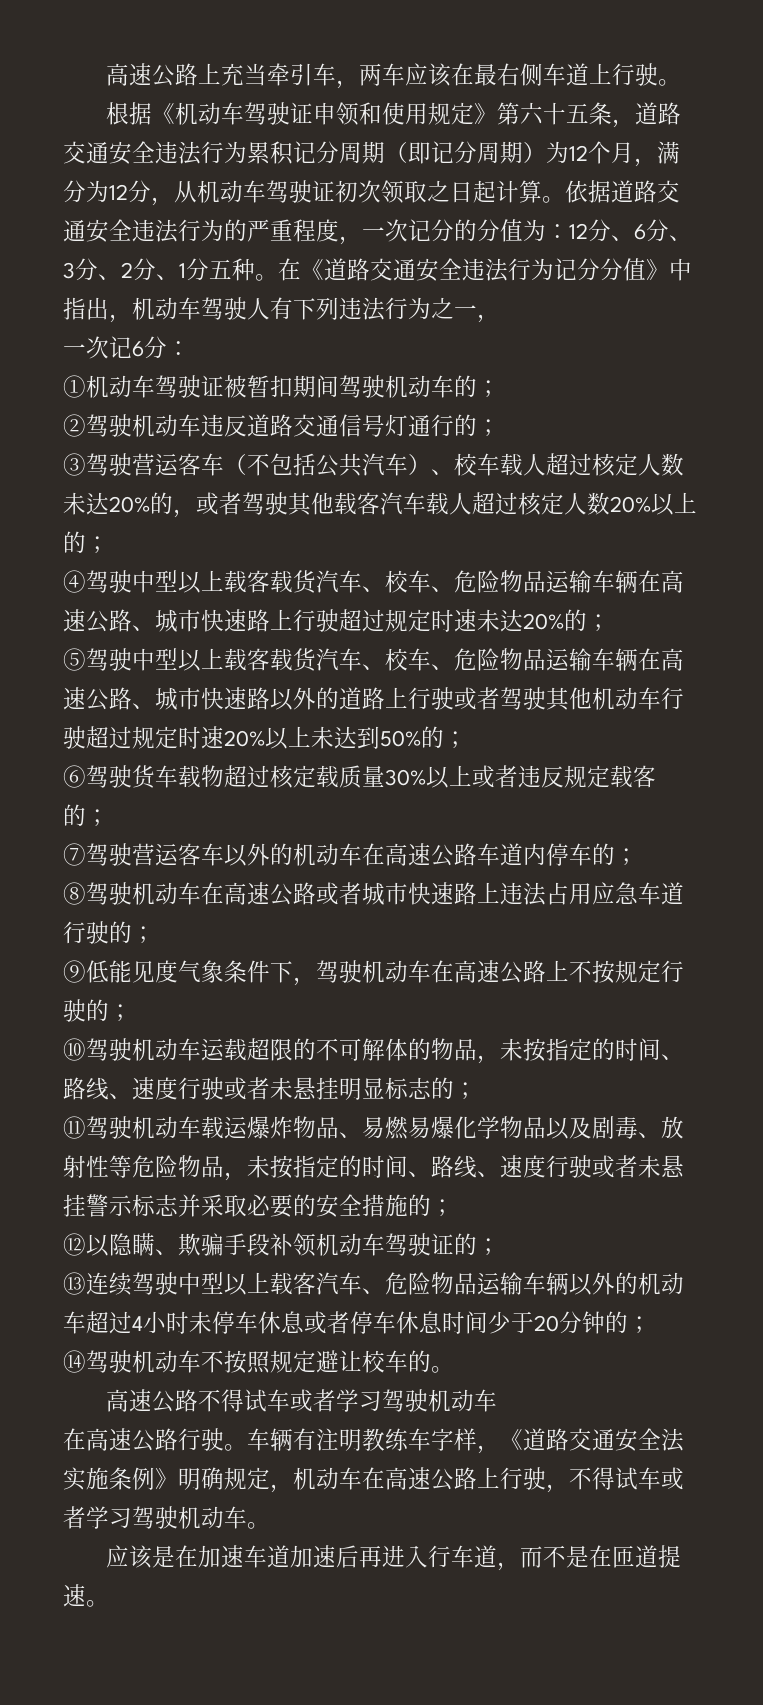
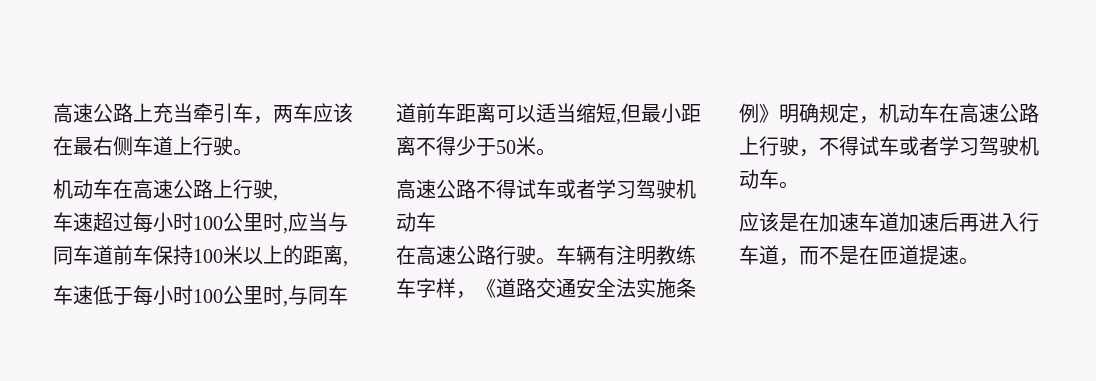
  高速公路上充当牵引车，两车应该在最右侧车道上行驶。
- 根据《机动车驾驶证申领和使用规定》第六十五条，道路交通安全违法行为累积记分周期（即记分周期）为12个月，满分为12分，从机动车驾驶证初次领取之日起计算。依据道路交通安全违法行为的严重程度，一次记分的分值为：12分、6分、3分、2分、1分五种。在《道路交通安全违法行为记分分值》中指出，机动车驾驶人有下列违法行为之一，
- 一次记6分：
- ①机动车驾驶证被暂扣期间驾驶机动车的；
- ②驾驶机动车违反道路交通信号灯通行的；
- ③驾驶营运客车（不包括公共汽车）、校车载人超过核定人数未达20%的，或者驾驶其他载客汽车载人超过核定人数20%以上的；
- ④驾驶中型以上载客载货汽车、校车、危险物品运输车辆在高速公路、城市快速路上行驶超过规定时速未达20%的；
- ⑤驾驶中型以上载客载货汽车、校车、危险物品运输车辆在高速公路、城市快速路以外的道路上行驶或者驾驶其他机动车行驶超过规定时速20%以上未达到50%的；
- ⑥驾驶货车载物超过核定载质量30%以上或者违反规定载客的；
- ⑦驾驶营运客车以外的机动车在高速公路车道内停车的；
- ⑧驾驶机动车在高速公路或者城市快速路上违法占用应急车道行驶的；
- ⑨低能见度气象条件下，驾驶机动车在高速公路上不按规定行驶的；
- ⑩驾驶机动车运载超限的不可解体的物品，未按指定的时间、路线、速度行驶或者未悬挂明显标志的；
- ⑪驾驶机动车载运爆炸物品、易燃易爆化学物品以及剧毒、放射性等危险物品，未按指定的时间、路线、速度行驶或者未悬挂警示标志并采取必要的安全措施的；
- ⑫以隐瞒、欺骗手段补领机动车驾驶证的；
- ⑬连续驾驶中型以上载客汽车、危险物品运输车辆以外的机动车超过4小时未停车休息或者停车休息时间少于20分钟的；
- ⑭驾驶机动车不按照规定避让校车的。
+ 机动车在高速公路上行驶,
+ 车速超过每小时100公里时,应当与同车道前车保持100米以上的距离,
+ 车速低于每小时100公里时,与同车道前车距离可以适当缩短,但最小距离不得少于50米。

